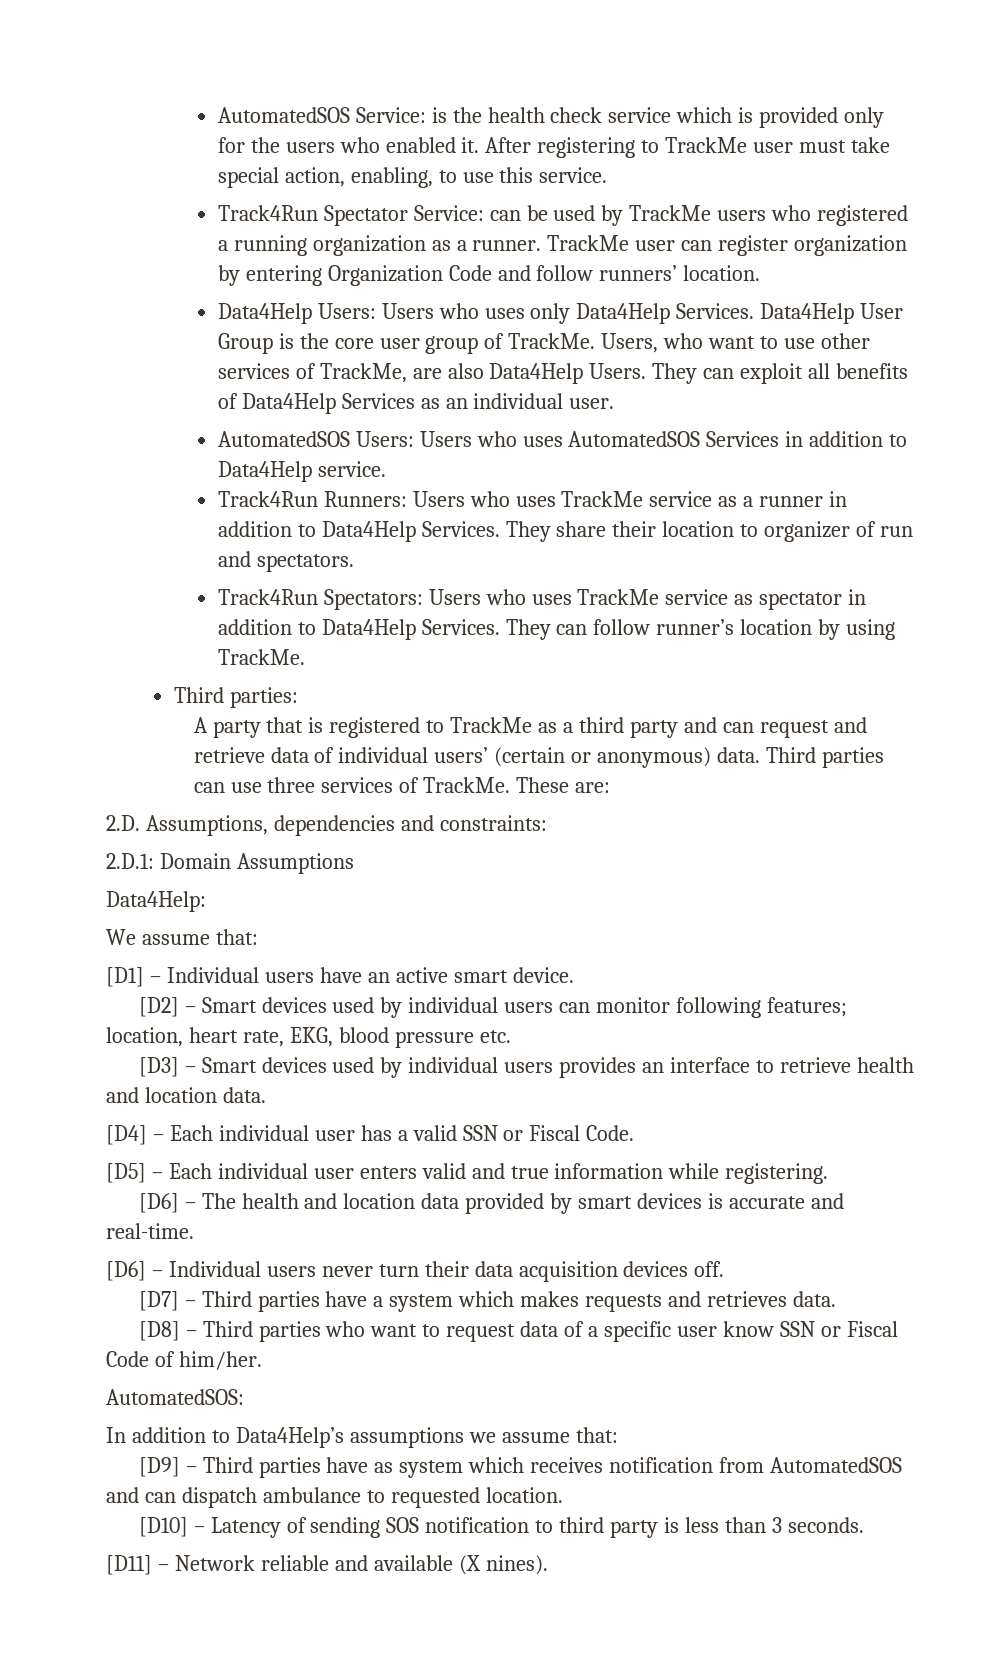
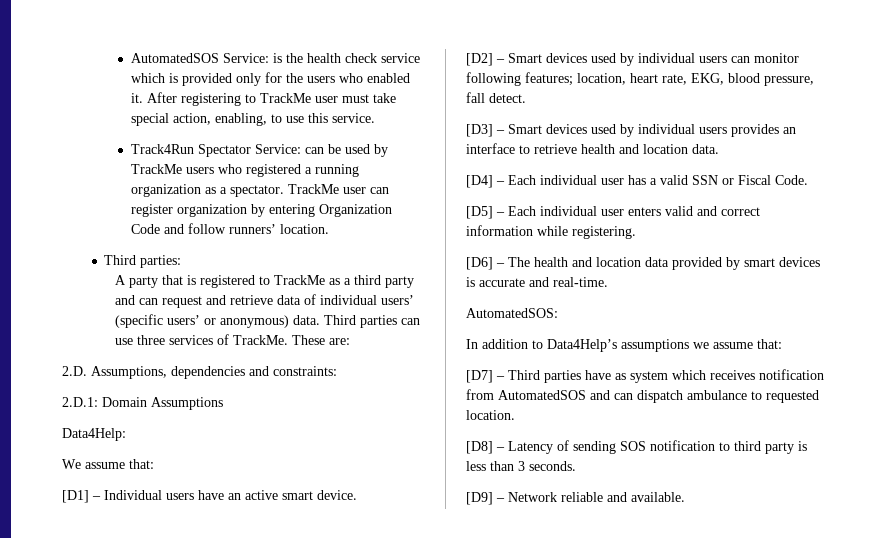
- Track4Run Spectator Service: can be used by TrackMe users who registered a running organization as a runner.
+ Track4Run Spectator Service: can be used by TrackMe users who registered a running organization as a spectator.
- Data4Help Users: Users who uses only Data4Help Services. Data4Help User Group is the core user group of TrackMe. Users, who want to use other services of TrackMe, are also Data4Help Users. They can exploit all benefits of Data4Help Services as an individual user.
- AutomatedSOS Users: Users who uses AutomatedSOS Services in addition to Data4Help service.
- Track4Run Runners: Users who uses TrackMe service as a runner in addition to Data4Help Services. They share their location to organizer of run and spectators.
- Track4Run Spectators: Users who uses TrackMe service as spectator in addition to Data4Help Services. They can follow runner’s location by using TrackMe.
- A party that is registered to TrackMe as a third party and can request and retrieve data of individual users’ (certain or anonymous) data.
+ A party that is registered to TrackMe as a third party and can request and retrieve data of individual users’ (specific users’ or anonymous) data.
- [D2] – Smart devices used by individual users can monitor following features; location, heart rate, EKG, blood pressure etc.
+ [D2] – Smart devices used by individual users can monitor following features; location, heart rate, EKG, blood pressure, fall detect.
- [D5] – Each individual user enters valid and true information while registering.
+ [D5] – Each individual user enters valid and correct information while registering.
- [D6] – Individual users never turn their data acquisition devices off.
- [D7] – Third parties have a system which makes requests and retrieves data.
- [D8] – Third parties who want to request data of a specific user know SSN or Fiscal Code of him/her.
- [D9] – Third parties have as system which receives notification from AutomatedSOS and can dispatch ambulance to requested location.
+ [D7] – Third parties have as system which receives notification from AutomatedSOS and can dispatch ambulance to requested location.
- [D10] – Latency of sending SOS notification to third party is less than 3 seconds.
+ [D8] – Latency of sending SOS notification to third party is less than 3 seconds.
- [D11] – Network reliable and available (X nines).
+ [D9] – Network reliable and available.

